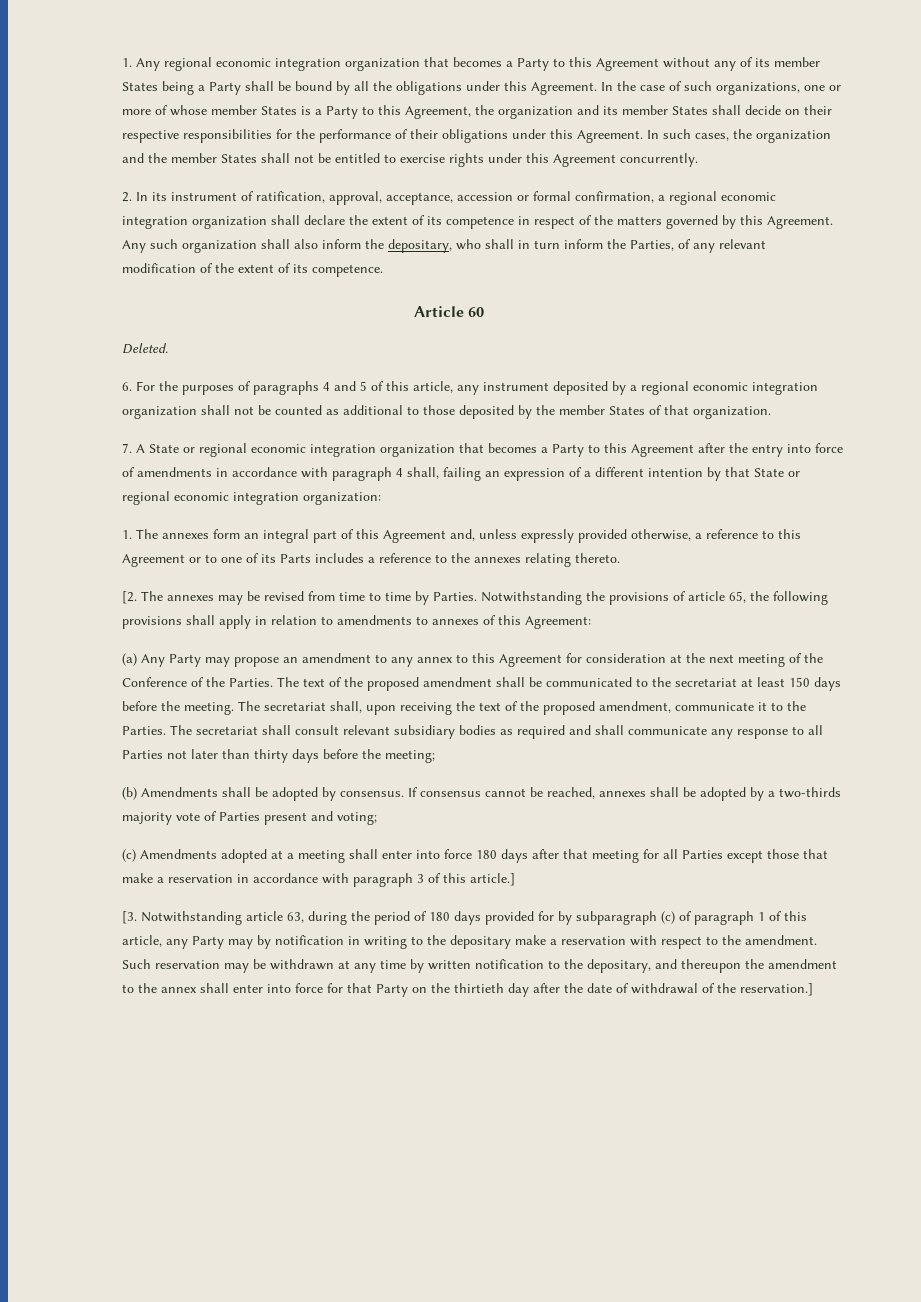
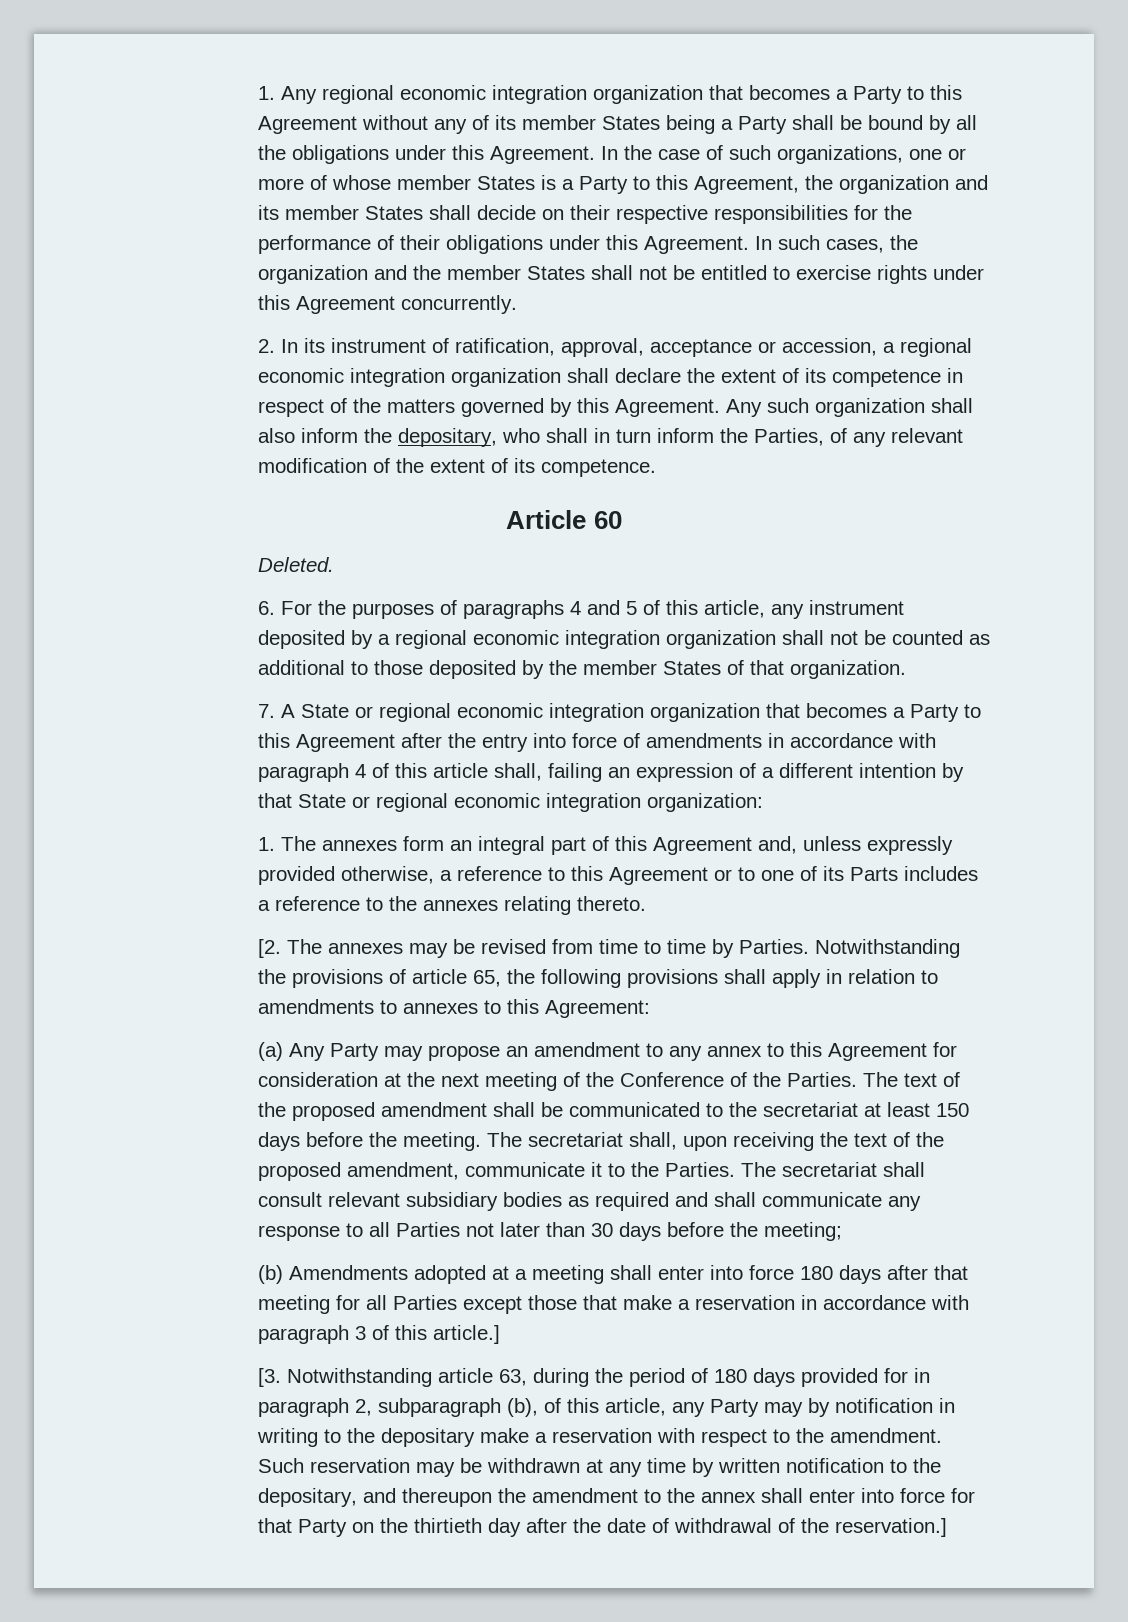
- 2. In its instrument of ratification, approval, acceptance, accession or formal confirmation, a regional economic integration organization shall declare the extent of its competence in respect of the matters governed by this Agreement.
+ 2. In its instrument of ratification, approval, acceptance or accession, a regional economic integration organization shall declare the extent of its competence in respect of the matters governed by this Agreement.
- 7. A State or regional economic integration organization that becomes a Party to this Agreement after the entry into force of amendments in accordance with paragraph 4 shall, failing an expression of a different intention by that State or regional economic integration organization:
+ 7. A State or regional economic integration organization that becomes a Party to this Agreement after the entry into force of amendments in accordance with paragraph 4 of this article shall, failing an expression of a different intention by that State or regional economic integration organization:
- Notwithstanding the provisions of article 65, the following provisions shall apply in relation to amendments to annexes of this Agreement:
+ Notwithstanding the provisions of article 65, the following provisions shall apply in relation to amendments to annexes to this Agreement:
- The secretariat shall consult relevant subsidiary bodies as required and shall communicate any response to all Parties not later than thirty days before the meeting;
+ The secretariat shall consult relevant subsidiary bodies as required and shall communicate any response to all Parties not later than 30 days before the meeting;
- (b) Amendments shall be adopted by consensus. If consensus cannot be reached, annexes shall be adopted by a two-thirds majority vote of Parties present and voting;
- (c) Amendments adopted at a meeting shall enter into force 180 days after that meeting for all Parties except those that make a reservation in accordance with paragraph 3 of this article.]
+ (b) Amendments adopted at a meeting shall enter into force 180 days after that meeting for all Parties except those that make a reservation in accordance with paragraph 3 of this article.]
- [3. Notwithstanding article 63, during the period of 180 days provided for by subparagraph (c) of paragraph 1 of this article, any Party may by notification in writing to the depositary make a reservation with respect to the amendment.
+ [3. Notwithstanding article 63, during the period of 180 days provided for in paragraph 2, subparagraph (b), of this article, any Party may by notification in writing to the depositary make a reservation with respect to the amendment.

